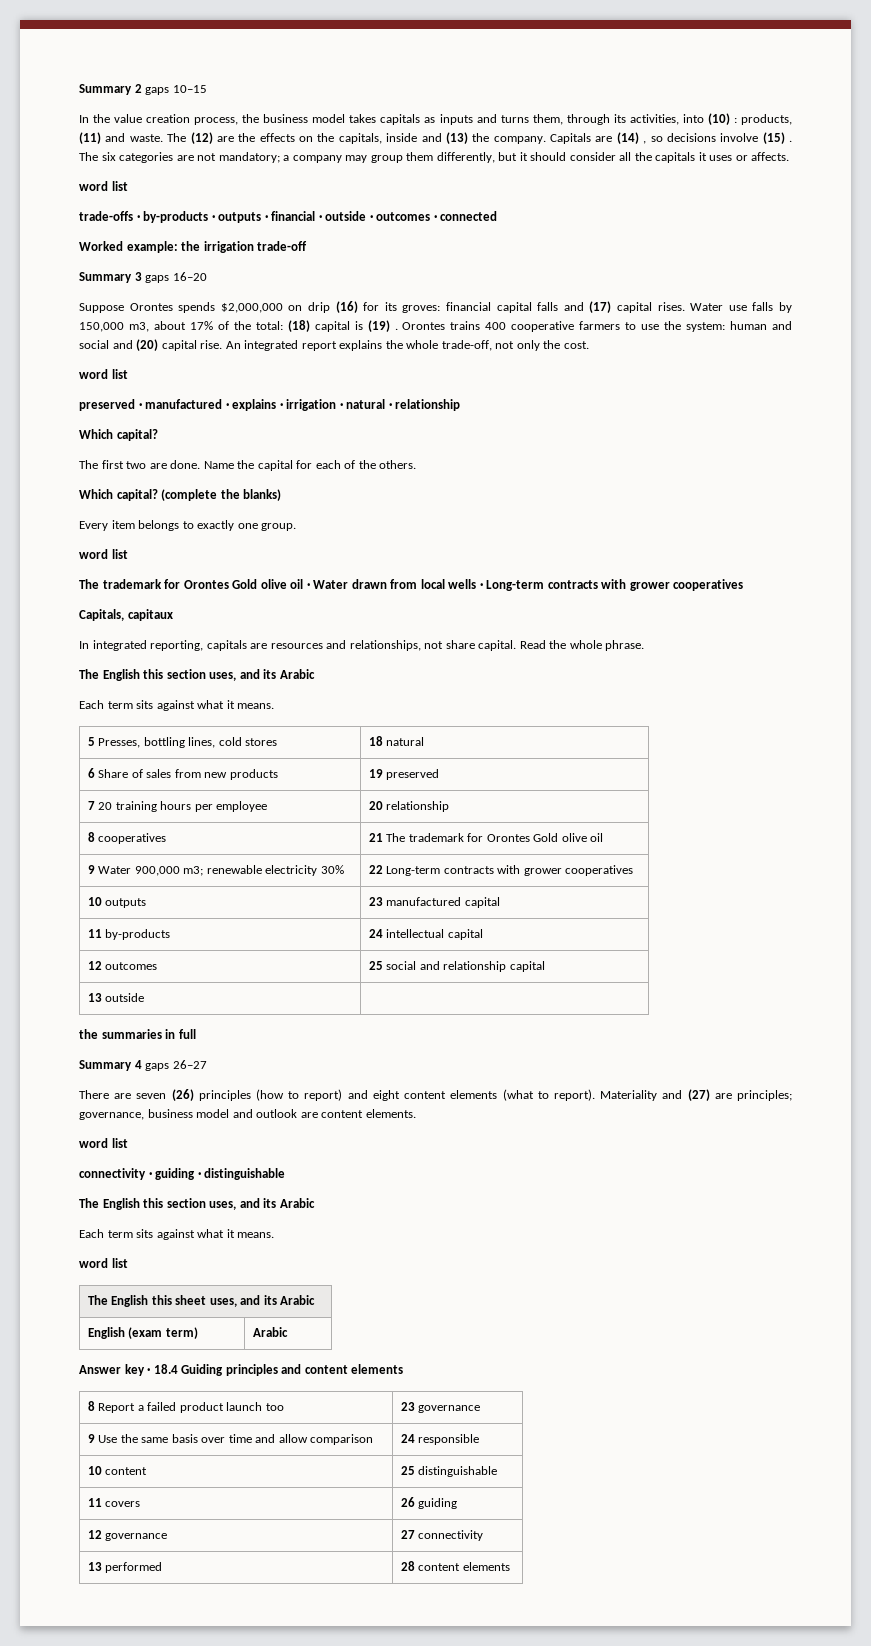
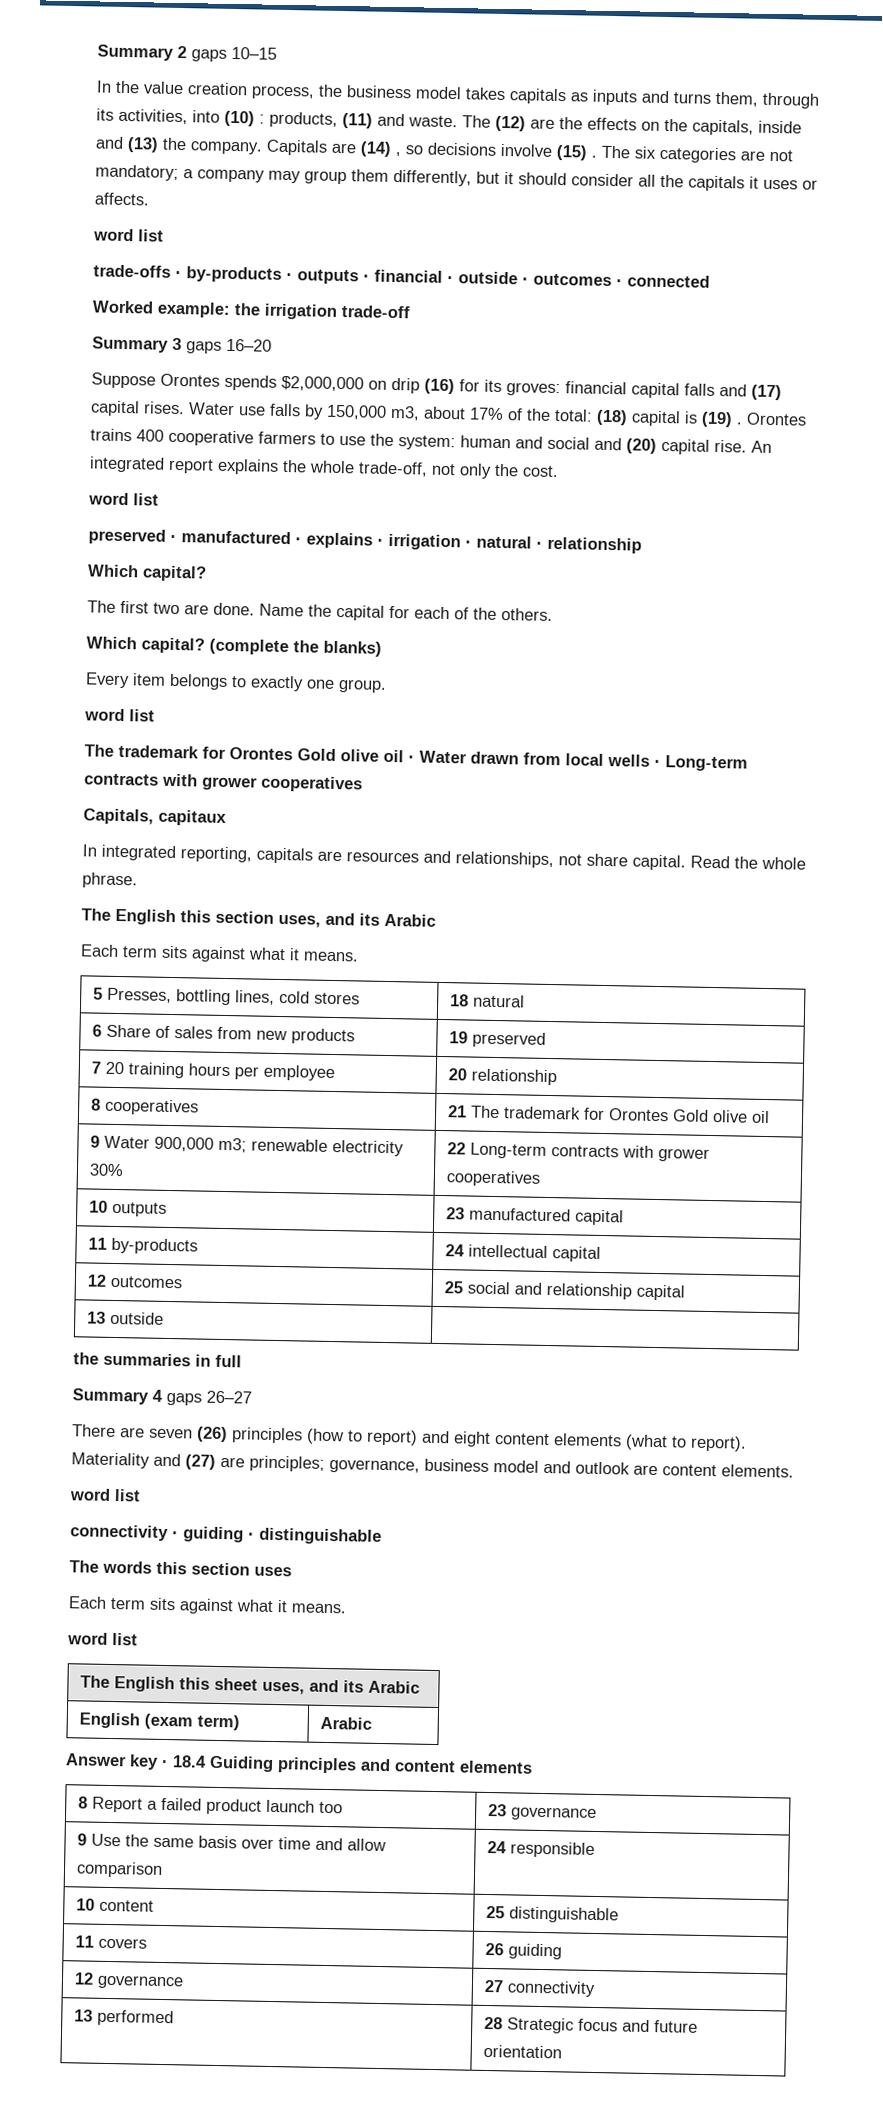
  connectivity · guiding · distinguishable
- The English this section uses, and its Arabic
+ The words this section uses
- 13 performed | 28 content elements
+ 13 performed | 28 Strategic focus and future orientation

